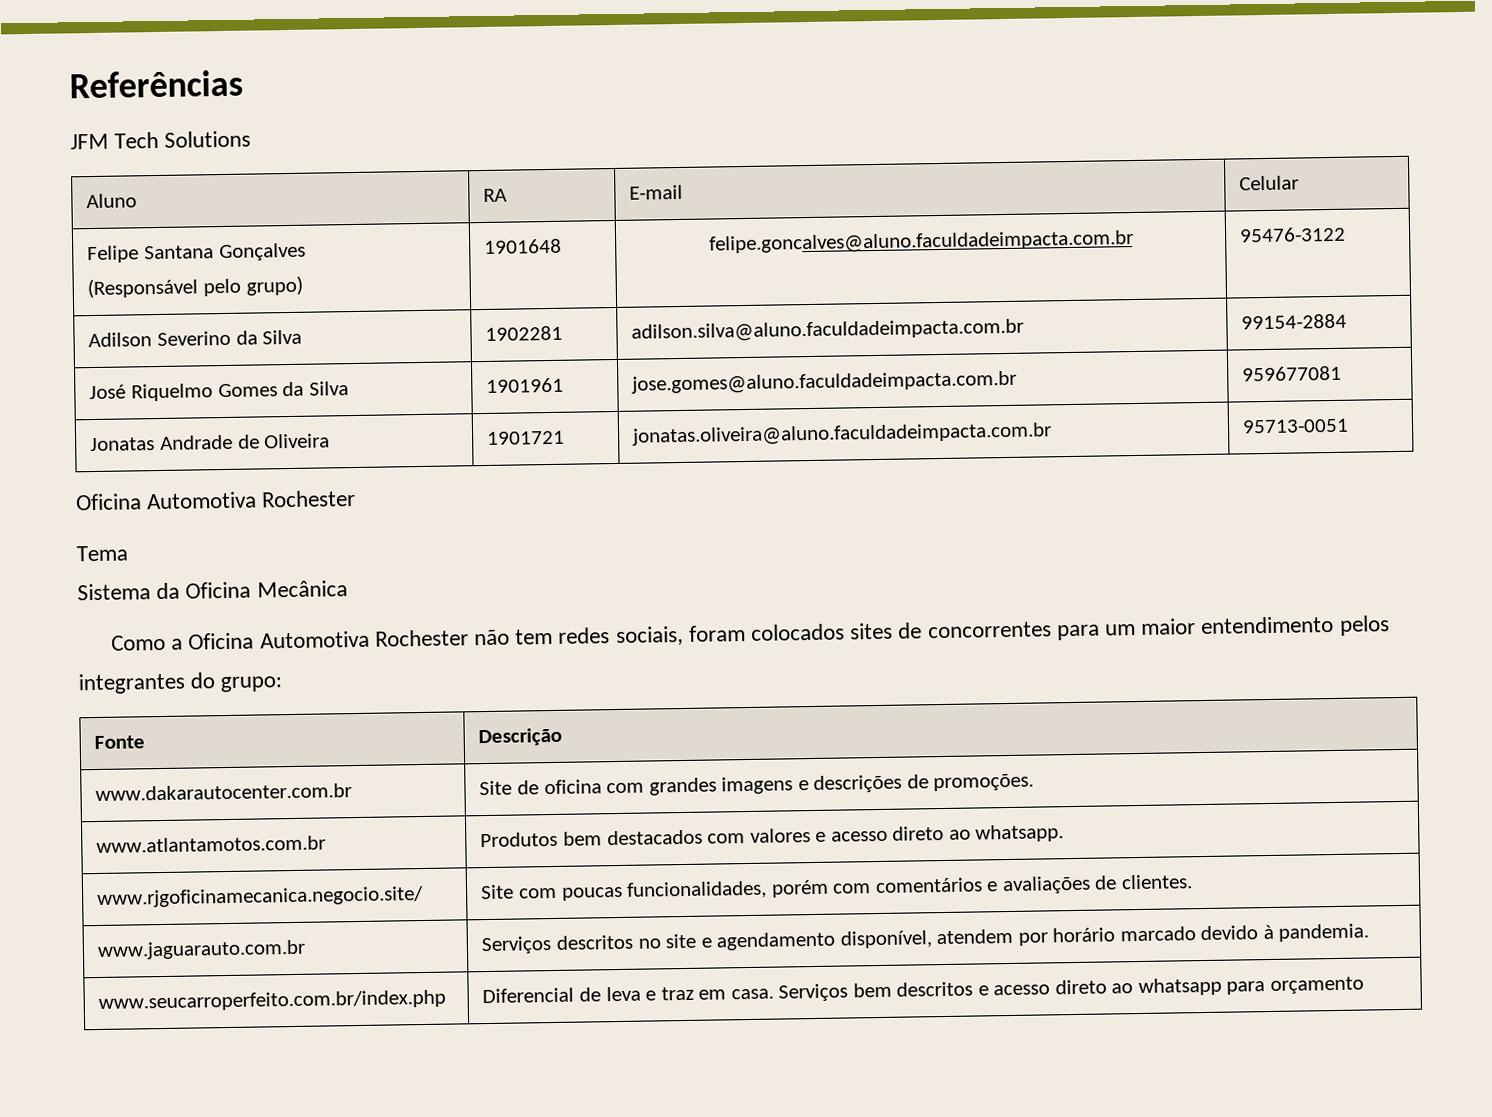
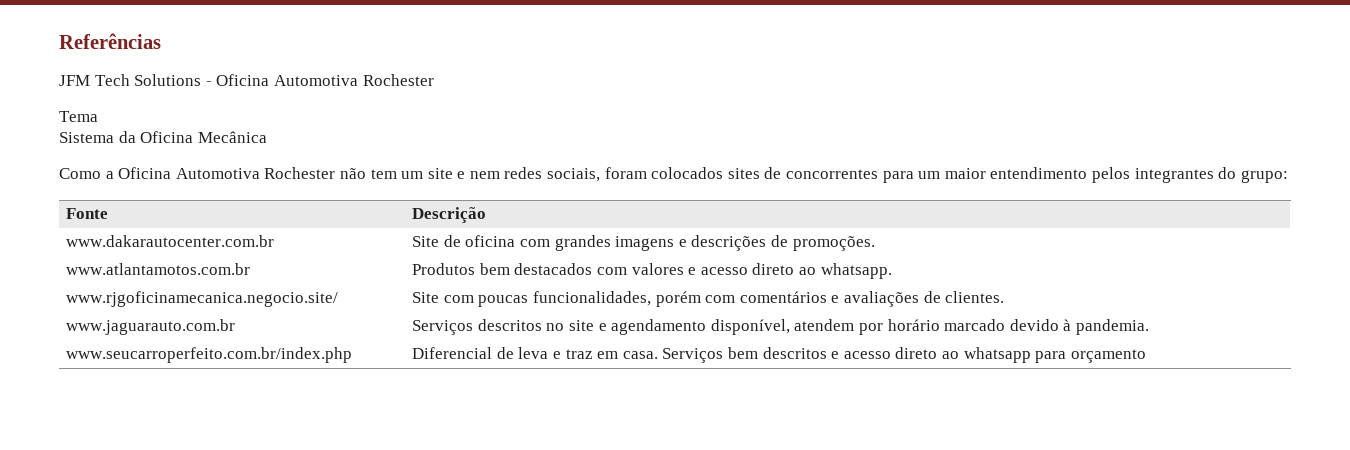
- JFM Tech Solutions
- Aluno | RA | E-mail | Celular
- Felipe Santana Gonçalves
- (Responsável pelo grupo) | 1901648 | felipe.goncalves@aluno.faculdadeimpacta.com.br | 95476-3122
- Adilson Severino da Silva | 1902281 | adilson.silva@aluno.faculdadeimpacta.com.br | 99154-2884
- José Riquelmo Gomes da Silva | 1901961 | jose.gomes@aluno.faculdadeimpacta.com.br | 959677081
- Jonatas Andrade de Oliveira | 1901721 | jonatas.oliveira@aluno.faculdadeimpacta.com.br | 95713-0051
- Oficina Automotiva Rochester
+ JFM Tech Solutions - Oficina Automotiva Rochester
- Como a Oficina Automotiva Rochester não tem redes sociais, foram colocados sites de concorrentes para um maior entendimento pelos integrantes do grupo:
+ Como a Oficina Automotiva Rochester não tem um site e nem redes sociais, foram colocados sites de concorrentes para um maior entendimento pelos integrantes do grupo:

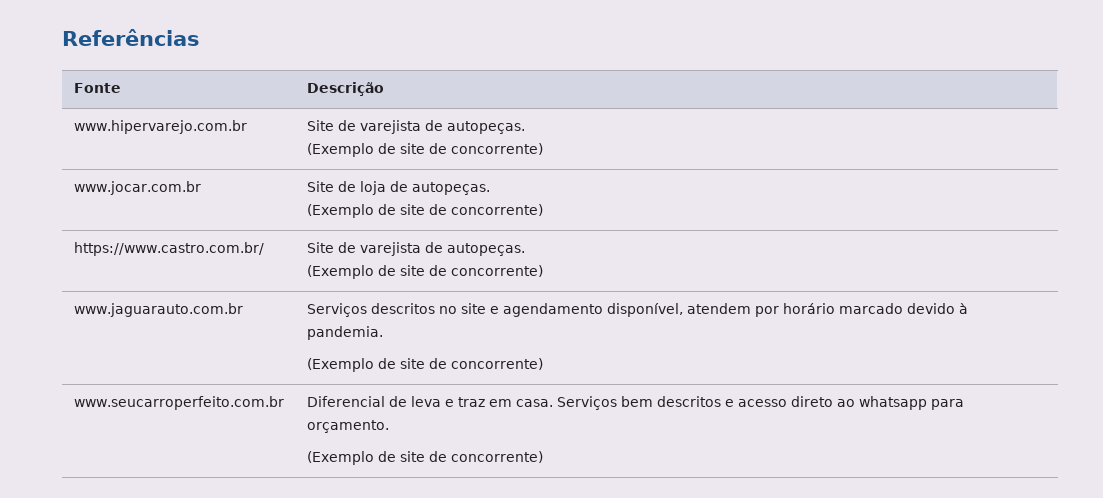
- JFM Tech Solutions - Oficina Automotiva Rochester
- Tema
- Sistema da Oficina Mecânica
- Como a Oficina Automotiva Rochester não tem um site e nem redes sociais, foram colocados sites de concorrentes para um maior entendimento pelos integrantes do grupo:
- www.dakarautocenter.com.br | Site de oficina com grandes imagens e descrições de promoções.
- www.atlantamotos.com.br | Produtos bem destacados com valores e acesso direto ao whatsapp.
- www.rjgoficinamecanica.negocio.site/ | Site com poucas funcionalidades, porém com comentários e avaliações de clientes.
+ www.hipervarejo.com.br | Site de varejista de autopeças.
+ (Exemplo de site de concorrente)
+ www.jocar.com.br | Site de loja de autopeças.
+ (Exemplo de site de concorrente)
+ https://www.castro.com.br/ | Site de varejista de autopeças.
+ (Exemplo de site de concorrente)
  www.jaguarauto.com.br | Serviços descritos no site e agendamento disponível, atendem por horário marcado devido à pandemia.
- www.seucarroperfeito.com.br/index.php | Diferencial de leva e traz em casa. Serviços bem descritos e acesso direto ao whatsapp para orçamento
+ (Exemplo de site de concorrente)
+ www.seucarroperfeito.com.br | Diferencial de leva e traz em casa. Serviços bem descritos e acesso direto ao whatsapp para orçamento.
+ (Exemplo de site de concorrente)

